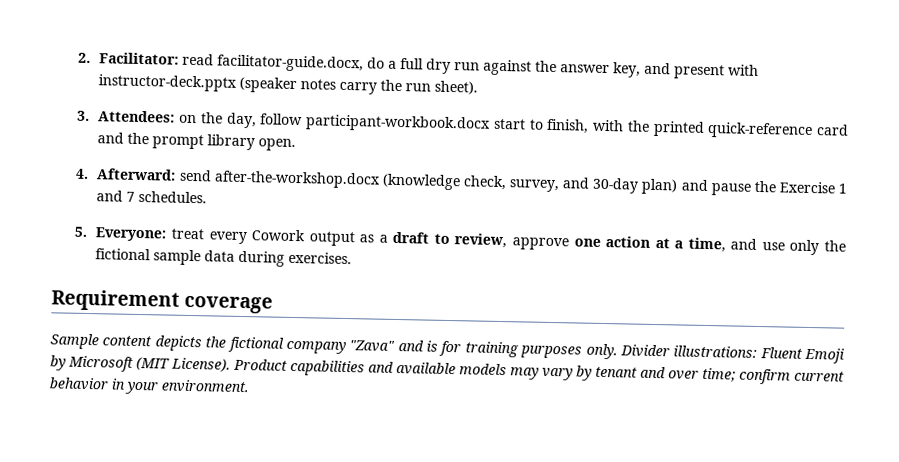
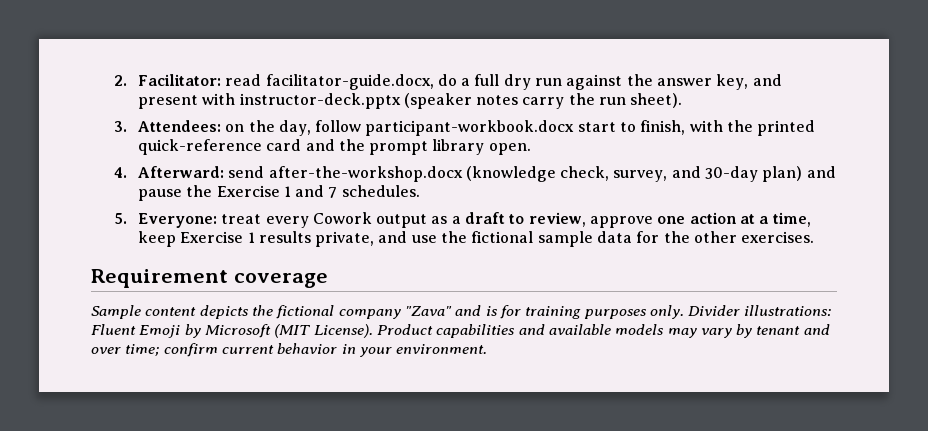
- 5. Everyone: treat every Cowork output as a draft to review, approve one action at a time, and use only the fictional sample data during exercises.
+ 5. Everyone: treat every Cowork output as a draft to review, approve one action at a time, keep Exercise 1 results private, and use the fictional sample data for the other exercises.

